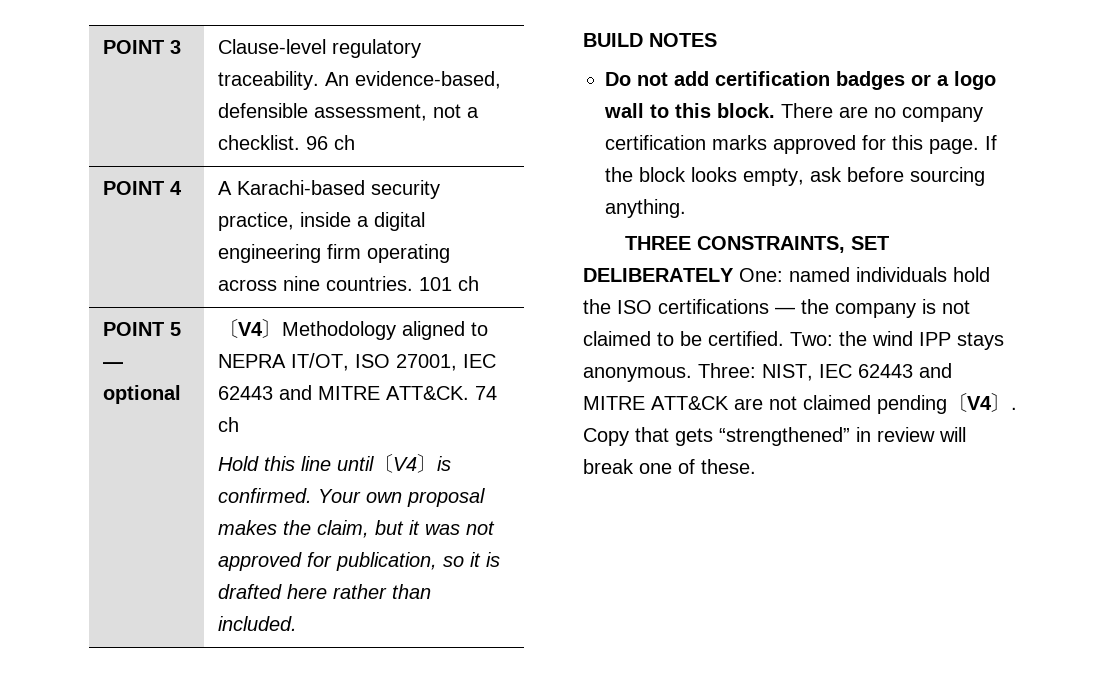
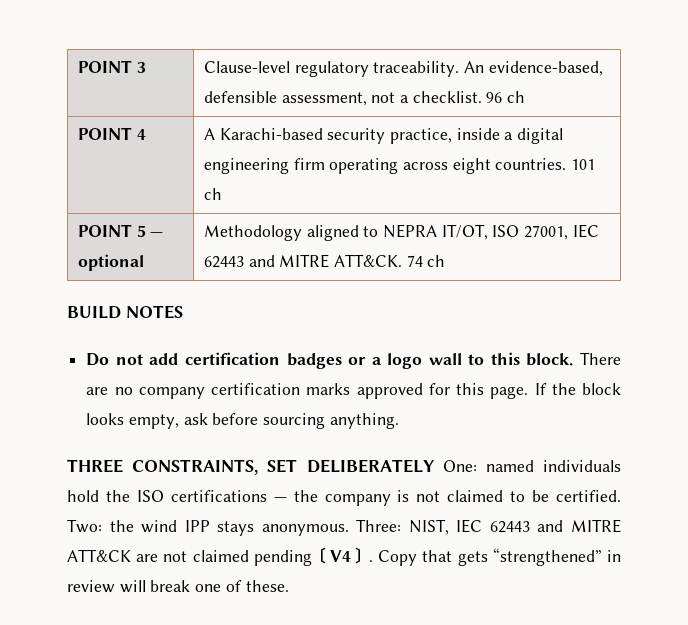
- POINT 4 | A Karachi-based security practice, inside a digital engineering firm operating across nine countries. 101 ch
+ POINT 4 | A Karachi-based security practice, inside a digital engineering firm operating across eight countries. 101 ch
- 〔V4〕Methodology aligned to NEPRA IT/OT, ISO 27001, IEC 62443 and MITRE ATT&CK.
+ Methodology aligned to NEPRA IT/OT, ISO 27001, IEC 62443 and MITRE ATT&CK.
- Hold this line until〔V4〕is confirmed. Your own proposal makes the claim, but it was not approved for publication, so it is drafted here rather than included.

